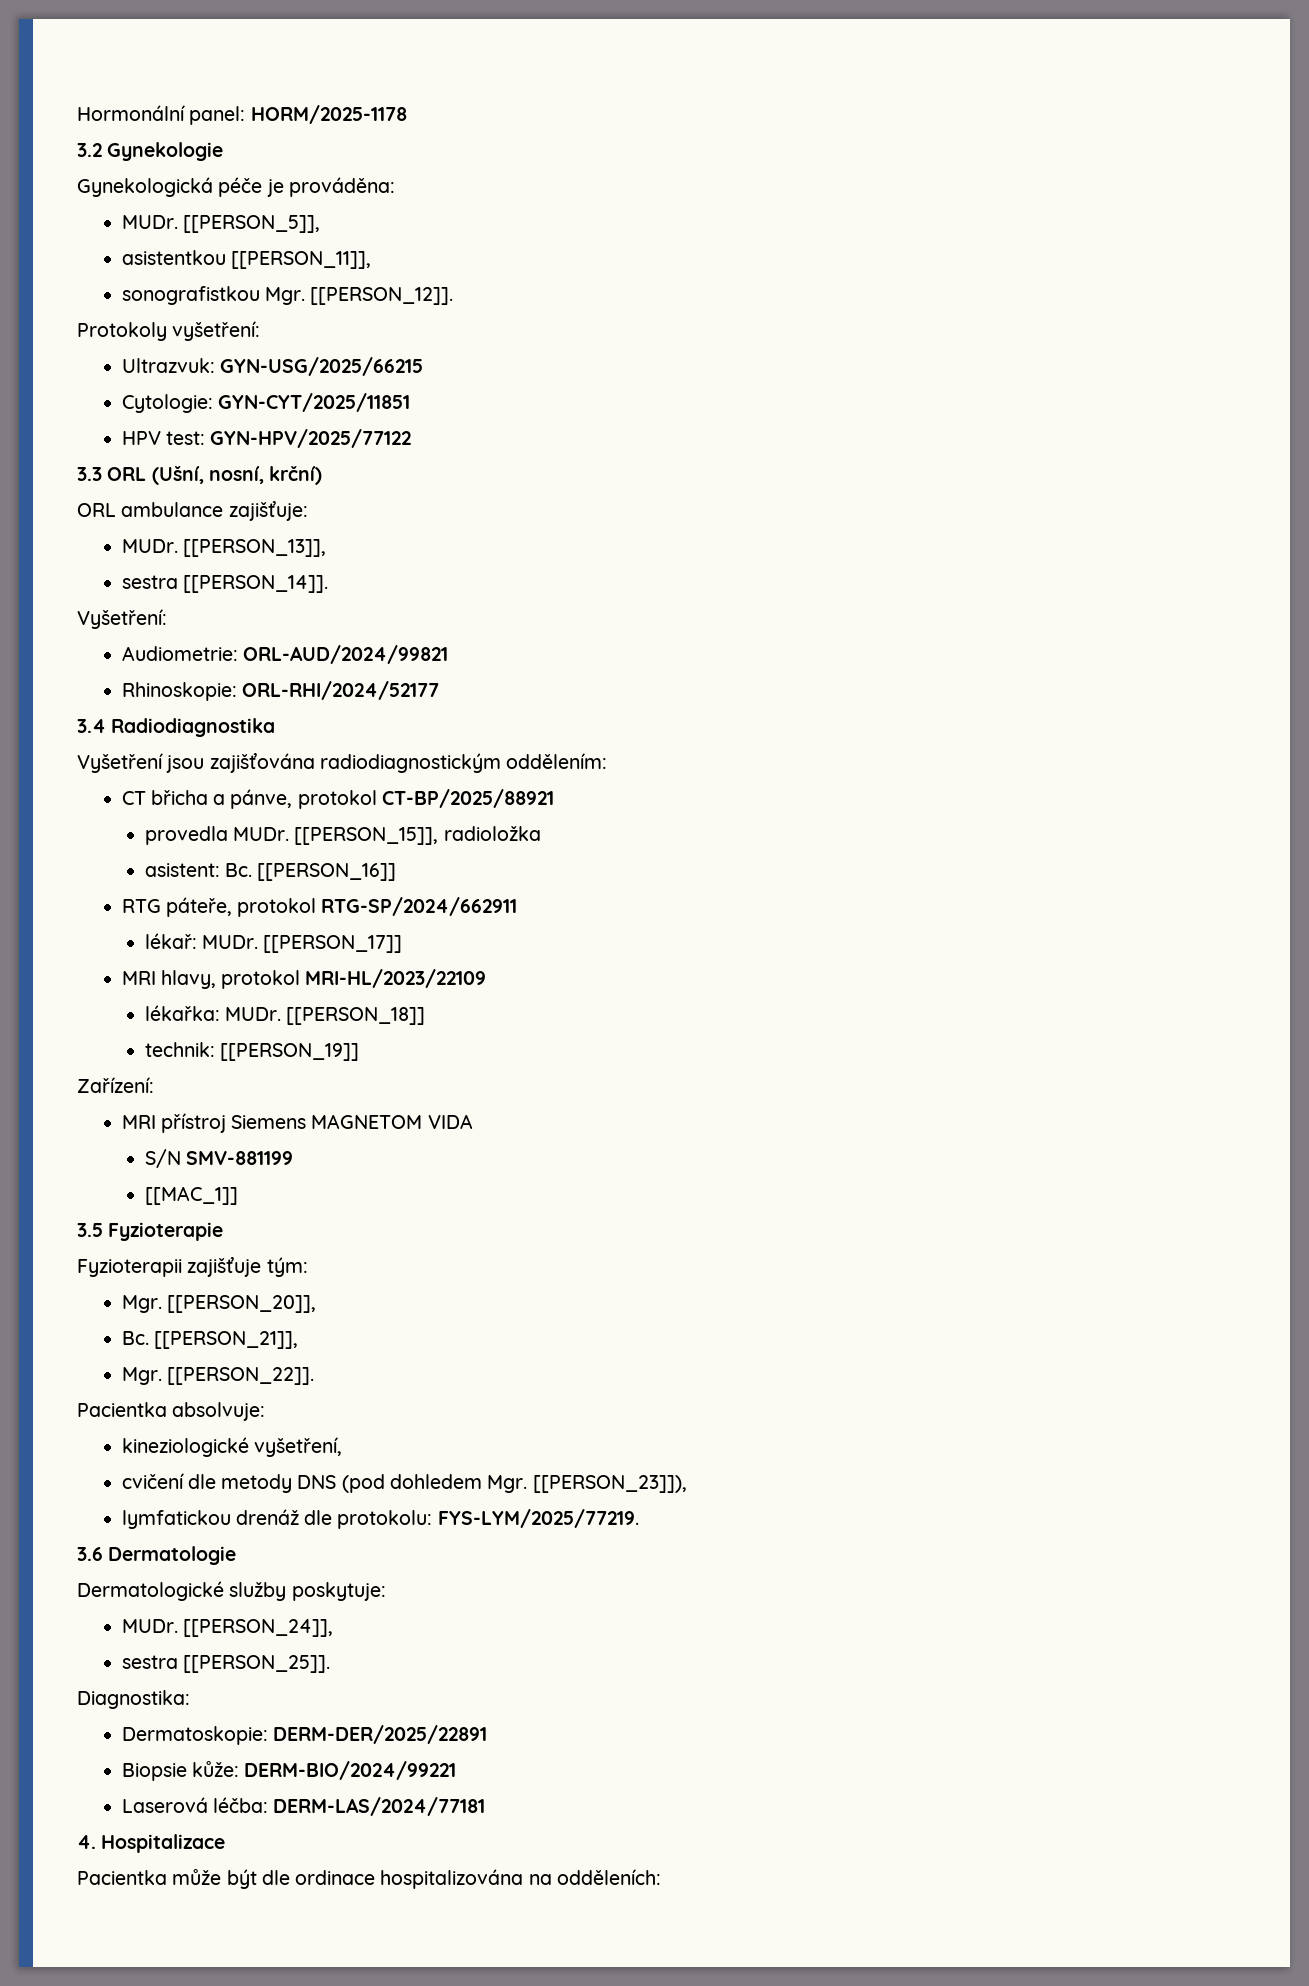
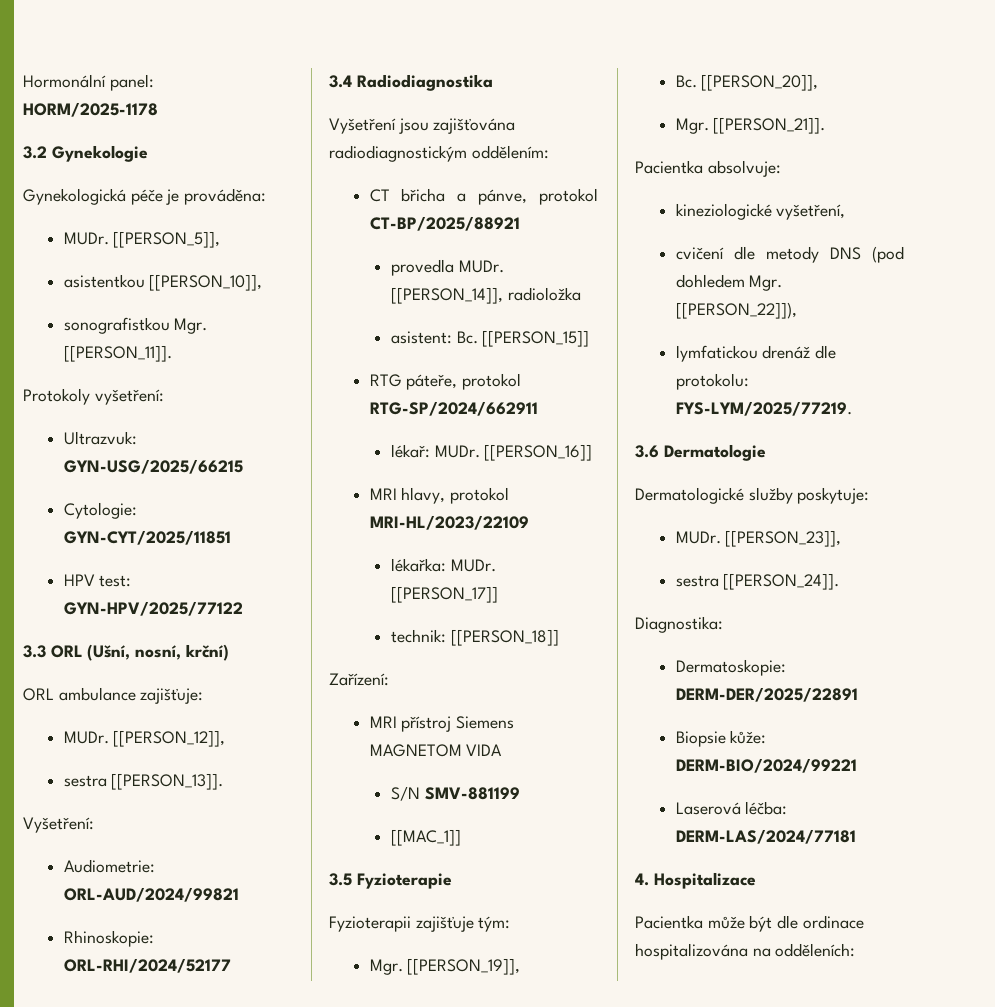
- asistentkou [[PERSON_11]],
+ asistentkou [[PERSON_10]],
- sonografistkou Mgr. [[PERSON_12]].
+ sonografistkou Mgr. [[PERSON_11]].
- [[PERSON_13]],
- sestra [[PERSON_14]].
+ [[PERSON_12]],
+ sestra [[PERSON_13]].
- [[PERSON_15]], radioložka
+ [[PERSON_14]], radioložka
- asistent: Bc. [[PERSON_16]]
+ asistent: Bc. [[PERSON_15]]
- [[PERSON_17]]
+ [[PERSON_16]]
- [[PERSON_18]]
+ [[PERSON_17]]
- technik: [[PERSON_19]]
+ technik: [[PERSON_18]]
- Mgr. [[PERSON_20]],
+ Mgr. [[PERSON_19]],
+ Bc. [[PERSON_20]],
- Bc. [[PERSON_21]],
- Mgr. [[PERSON_22]].
+ Mgr. [[PERSON_21]].
- cvičení dle metody DNS (pod dohledem Mgr. [[PERSON_23]]),
+ cvičení dle metody DNS (pod dohledem Mgr. [[PERSON_22]]),
- [[PERSON_24]],
- sestra [[PERSON_25]].
+ [[PERSON_23]],
+ sestra [[PERSON_24]].

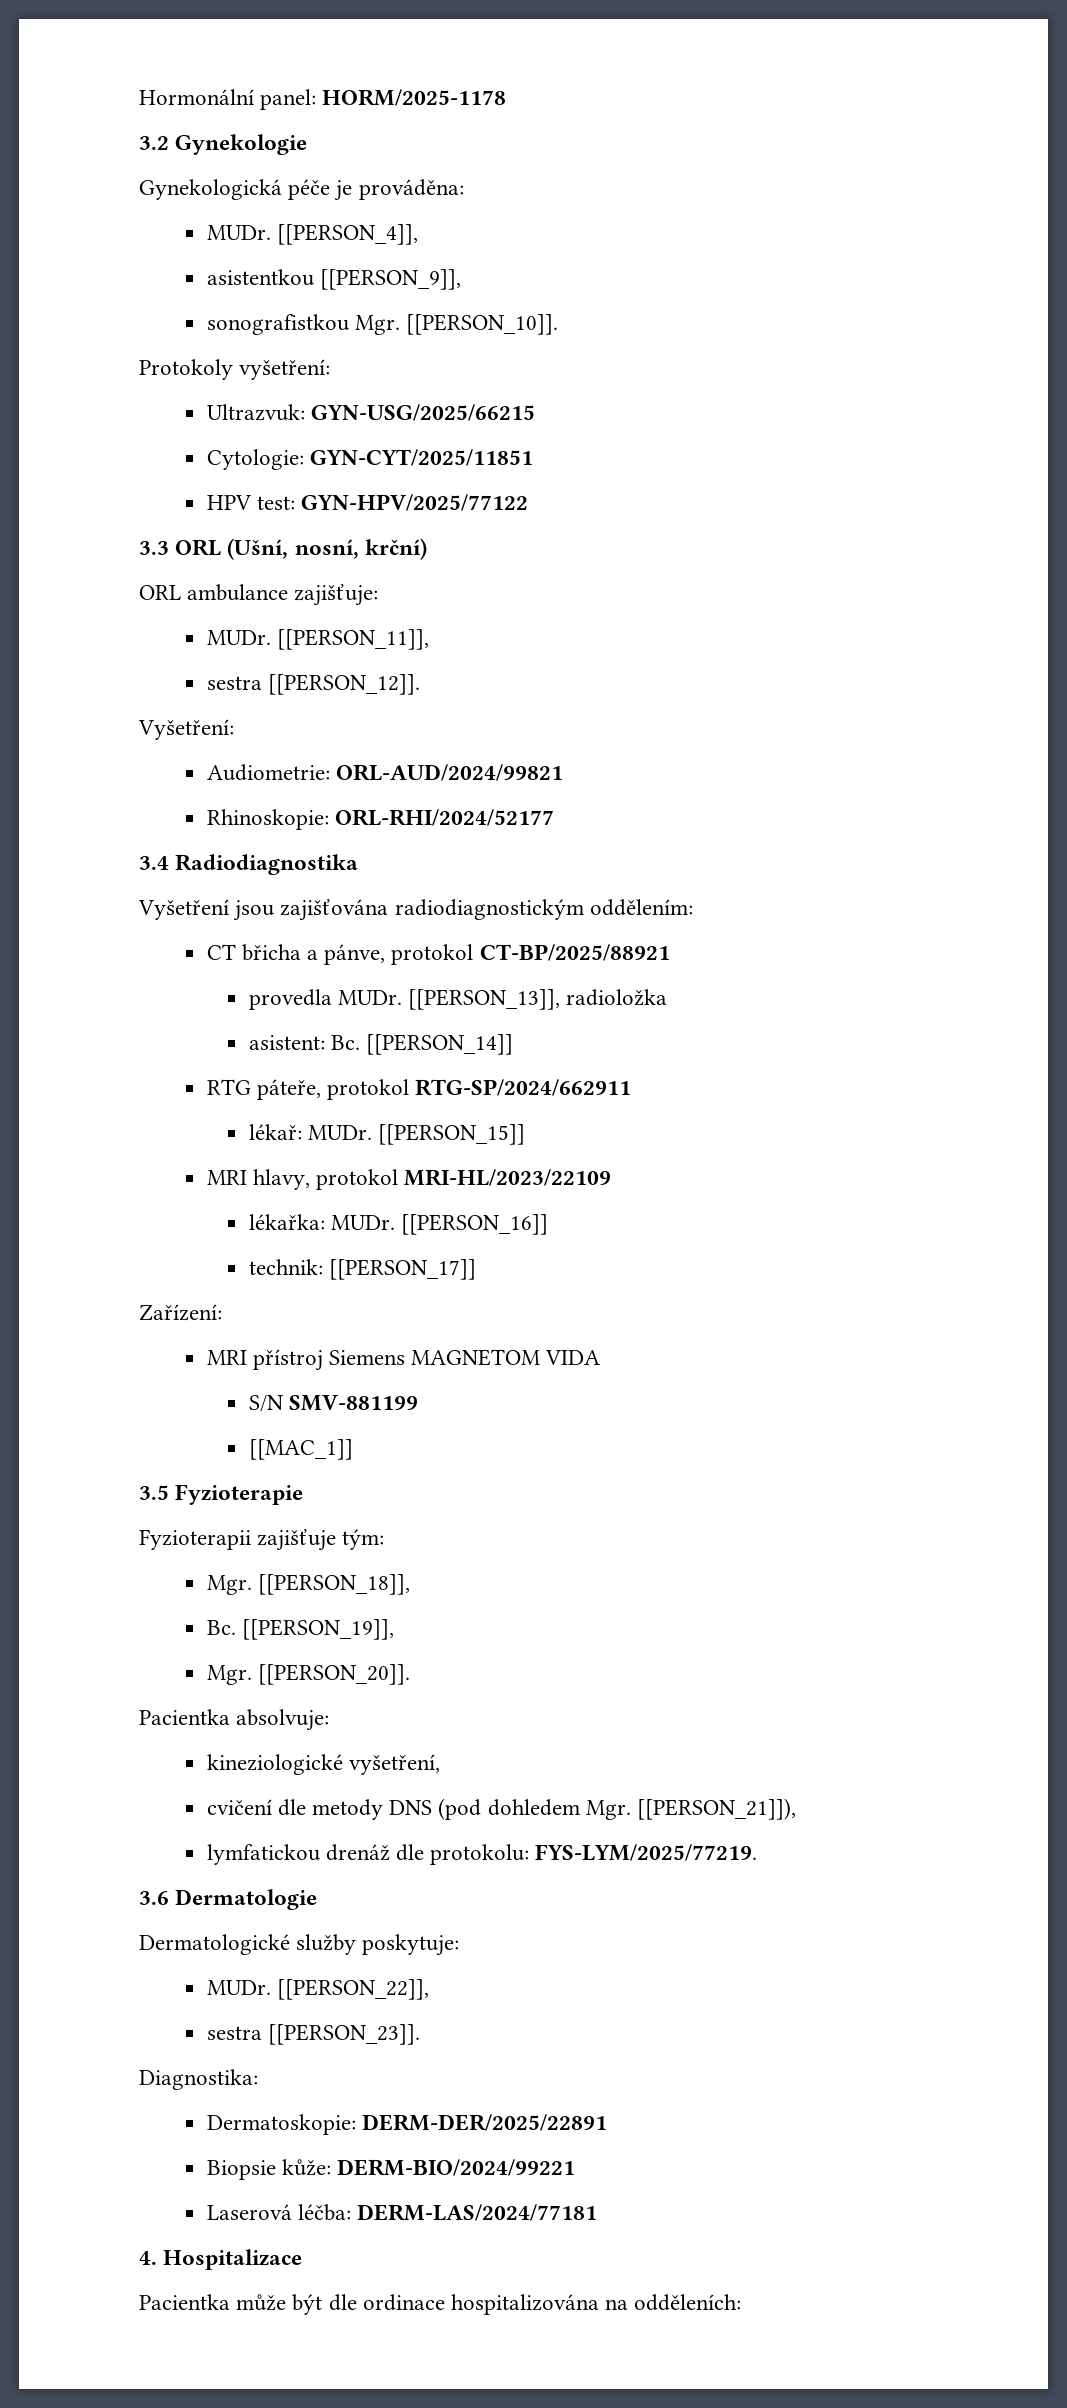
- [[PERSON_5]],
+ [[PERSON_4]],
- asistentkou [[PERSON_10]],
+ asistentkou [[PERSON_9]],
- sonografistkou Mgr. [[PERSON_11]].
+ sonografistkou Mgr. [[PERSON_10]].
- [[PERSON_12]],
- sestra [[PERSON_13]].
+ [[PERSON_11]],
+ sestra [[PERSON_12]].
- [[PERSON_14]], radioložka
+ [[PERSON_13]], radioložka
- asistent: Bc. [[PERSON_15]]
+ asistent: Bc. [[PERSON_14]]
- [[PERSON_16]]
+ [[PERSON_15]]
- [[PERSON_17]]
+ [[PERSON_16]]
- technik: [[PERSON_18]]
+ technik: [[PERSON_17]]
- Mgr. [[PERSON_19]],
+ Mgr. [[PERSON_18]],
+ Bc. [[PERSON_19]],
- Bc. [[PERSON_20]],
- Mgr. [[PERSON_21]].
+ Mgr. [[PERSON_20]].
- cvičení dle metody DNS (pod dohledem Mgr. [[PERSON_22]]),
+ cvičení dle metody DNS (pod dohledem Mgr. [[PERSON_21]]),
- [[PERSON_23]],
- sestra [[PERSON_24]].
+ [[PERSON_22]],
+ sestra [[PERSON_23]].

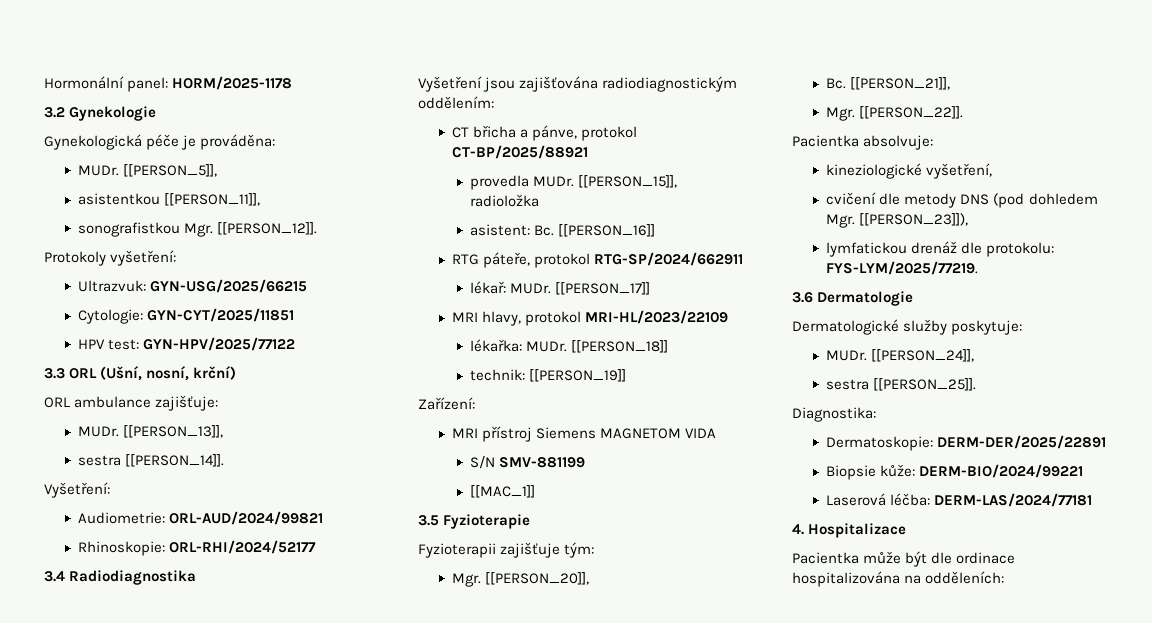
- [[PERSON_4]],
+ [[PERSON_5]],
- asistentkou [[PERSON_9]],
+ asistentkou [[PERSON_11]],
- sonografistkou Mgr. [[PERSON_10]].
+ sonografistkou Mgr. [[PERSON_12]].
- [[PERSON_11]],
- sestra [[PERSON_12]].
+ [[PERSON_13]],
+ sestra [[PERSON_14]].
- [[PERSON_13]], radioložka
+ [[PERSON_15]], radioložka
- asistent: Bc. [[PERSON_14]]
+ asistent: Bc. [[PERSON_16]]
- [[PERSON_15]]
+ [[PERSON_17]]
- [[PERSON_16]]
+ [[PERSON_18]]
- technik: [[PERSON_17]]
+ technik: [[PERSON_19]]
- Mgr. [[PERSON_18]],
- Bc. [[PERSON_19]],
- Mgr. [[PERSON_20]].
+ Mgr. [[PERSON_20]],
+ Bc. [[PERSON_21]],
+ Mgr. [[PERSON_22]].
- cvičení dle metody DNS (pod dohledem Mgr. [[PERSON_21]]),
+ cvičení dle metody DNS (pod dohledem Mgr. [[PERSON_23]]),
- [[PERSON_22]],
- sestra [[PERSON_23]].
+ [[PERSON_24]],
+ sestra [[PERSON_25]].

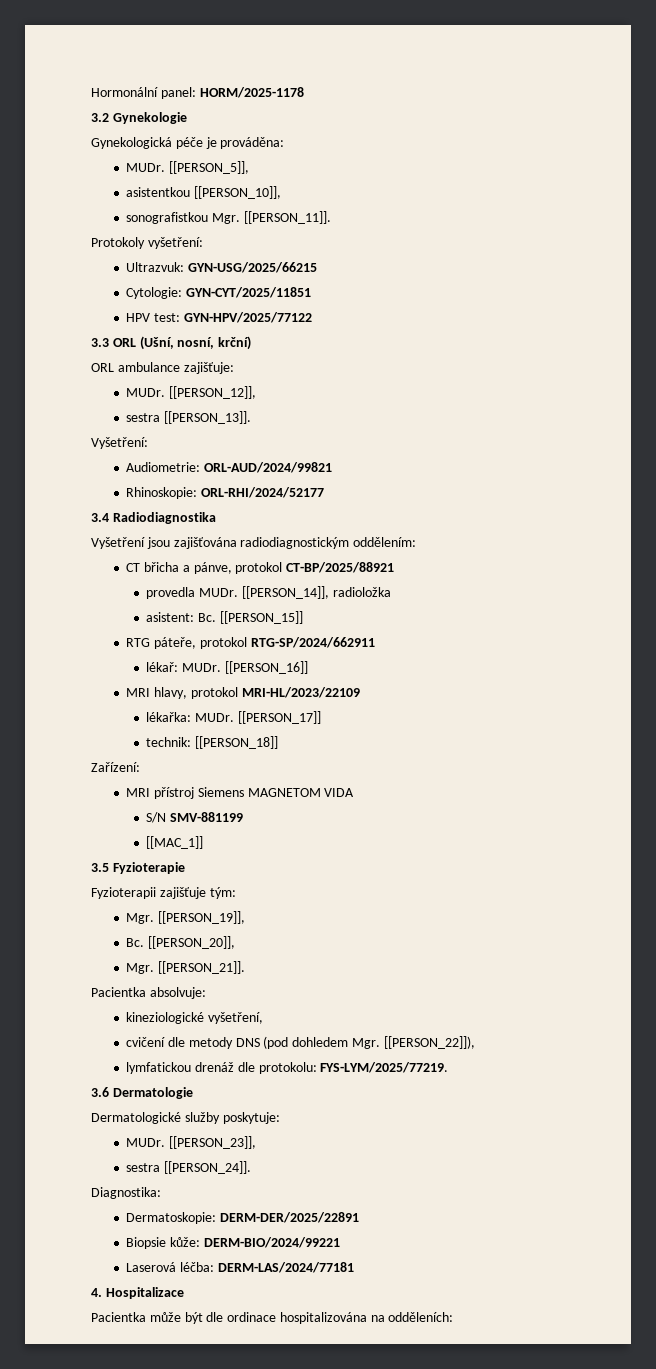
- asistentkou [[PERSON_11]],
+ asistentkou [[PERSON_10]],
- sonografistkou Mgr. [[PERSON_12]].
+ sonografistkou Mgr. [[PERSON_11]].
- [[PERSON_13]],
- sestra [[PERSON_14]].
+ [[PERSON_12]],
+ sestra [[PERSON_13]].
- [[PERSON_15]], radioložka
+ [[PERSON_14]], radioložka
- asistent: Bc. [[PERSON_16]]
+ asistent: Bc. [[PERSON_15]]
- [[PERSON_17]]
+ [[PERSON_16]]
- [[PERSON_18]]
+ [[PERSON_17]]
- technik: [[PERSON_19]]
+ technik: [[PERSON_18]]
- Mgr. [[PERSON_20]],
+ Mgr. [[PERSON_19]],
+ Bc. [[PERSON_20]],
- Bc. [[PERSON_21]],
- Mgr. [[PERSON_22]].
+ Mgr. [[PERSON_21]].
- cvičení dle metody DNS (pod dohledem Mgr. [[PERSON_23]]),
+ cvičení dle metody DNS (pod dohledem Mgr. [[PERSON_22]]),
- [[PERSON_24]],
- sestra [[PERSON_25]].
+ [[PERSON_23]],
+ sestra [[PERSON_24]].

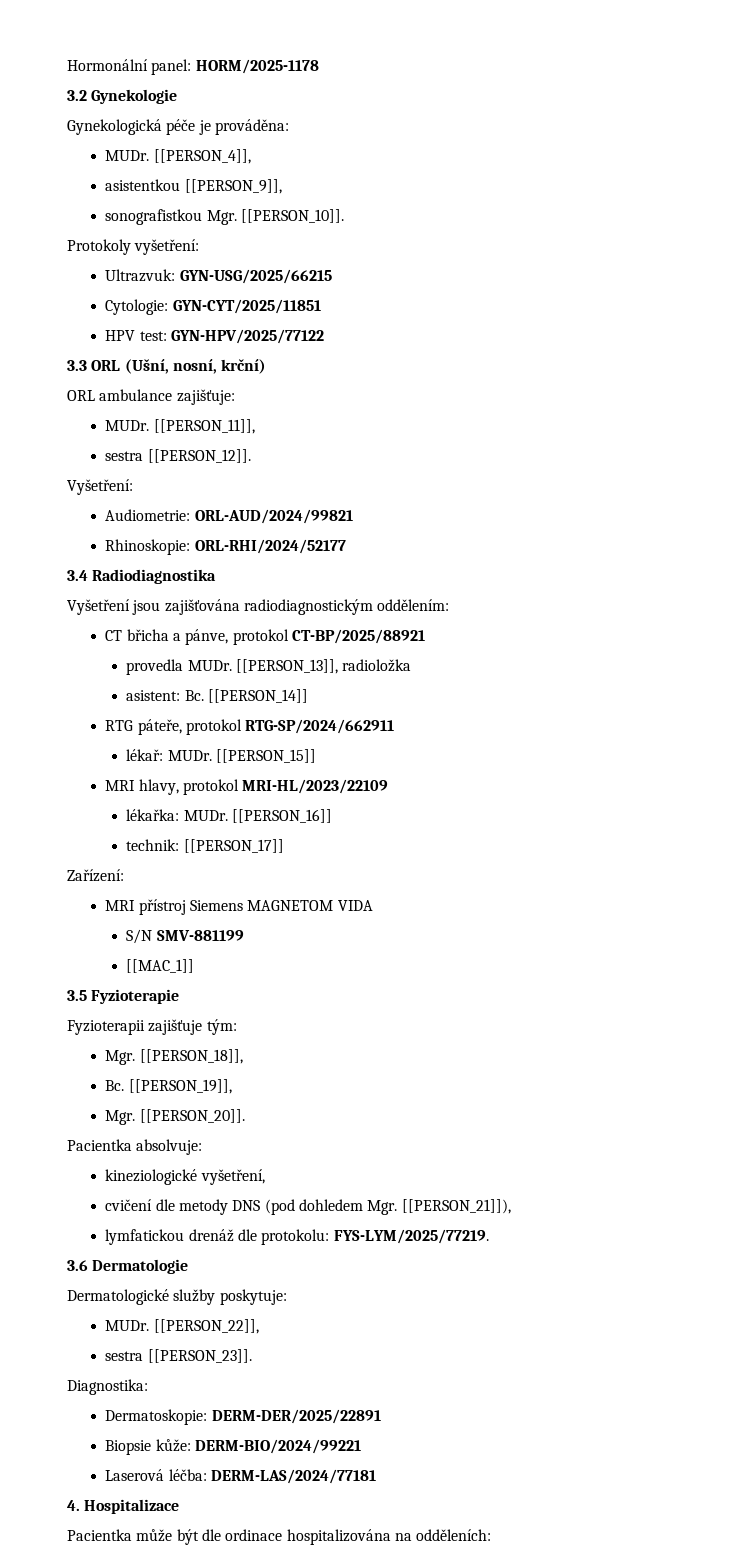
- [[PERSON_5]],
+ [[PERSON_4]],
- asistentkou [[PERSON_10]],
+ asistentkou [[PERSON_9]],
- sonografistkou Mgr. [[PERSON_11]].
+ sonografistkou Mgr. [[PERSON_10]].
- [[PERSON_12]],
- sestra [[PERSON_13]].
+ [[PERSON_11]],
+ sestra [[PERSON_12]].
- [[PERSON_14]], radioložka
+ [[PERSON_13]], radioložka
- asistent: Bc. [[PERSON_15]]
+ asistent: Bc. [[PERSON_14]]
- [[PERSON_16]]
+ [[PERSON_15]]
- [[PERSON_17]]
+ [[PERSON_16]]
- technik: [[PERSON_18]]
+ technik: [[PERSON_17]]
- Mgr. [[PERSON_19]],
+ Mgr. [[PERSON_18]],
+ Bc. [[PERSON_19]],
- Bc. [[PERSON_20]],
- Mgr. [[PERSON_21]].
+ Mgr. [[PERSON_20]].
- cvičení dle metody DNS (pod dohledem Mgr. [[PERSON_22]]),
+ cvičení dle metody DNS (pod dohledem Mgr. [[PERSON_21]]),
- [[PERSON_23]],
- sestra [[PERSON_24]].
+ [[PERSON_22]],
+ sestra [[PERSON_23]].

